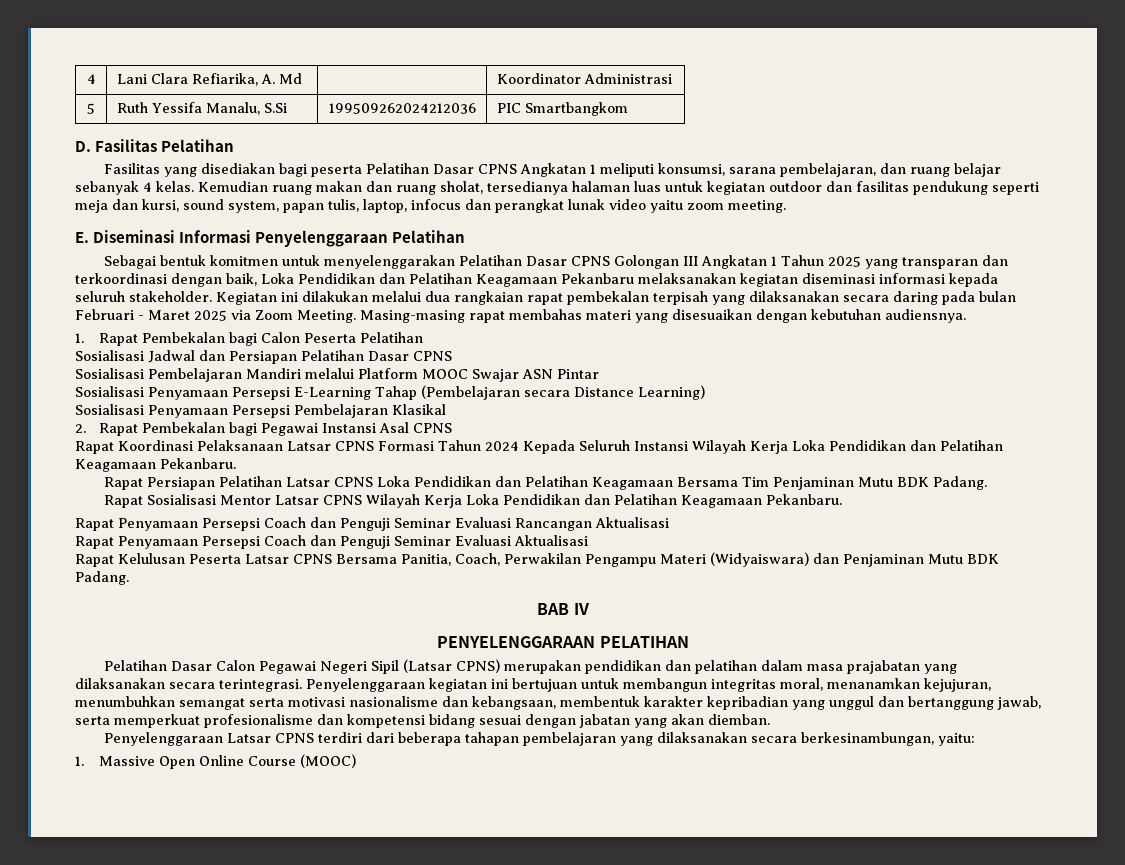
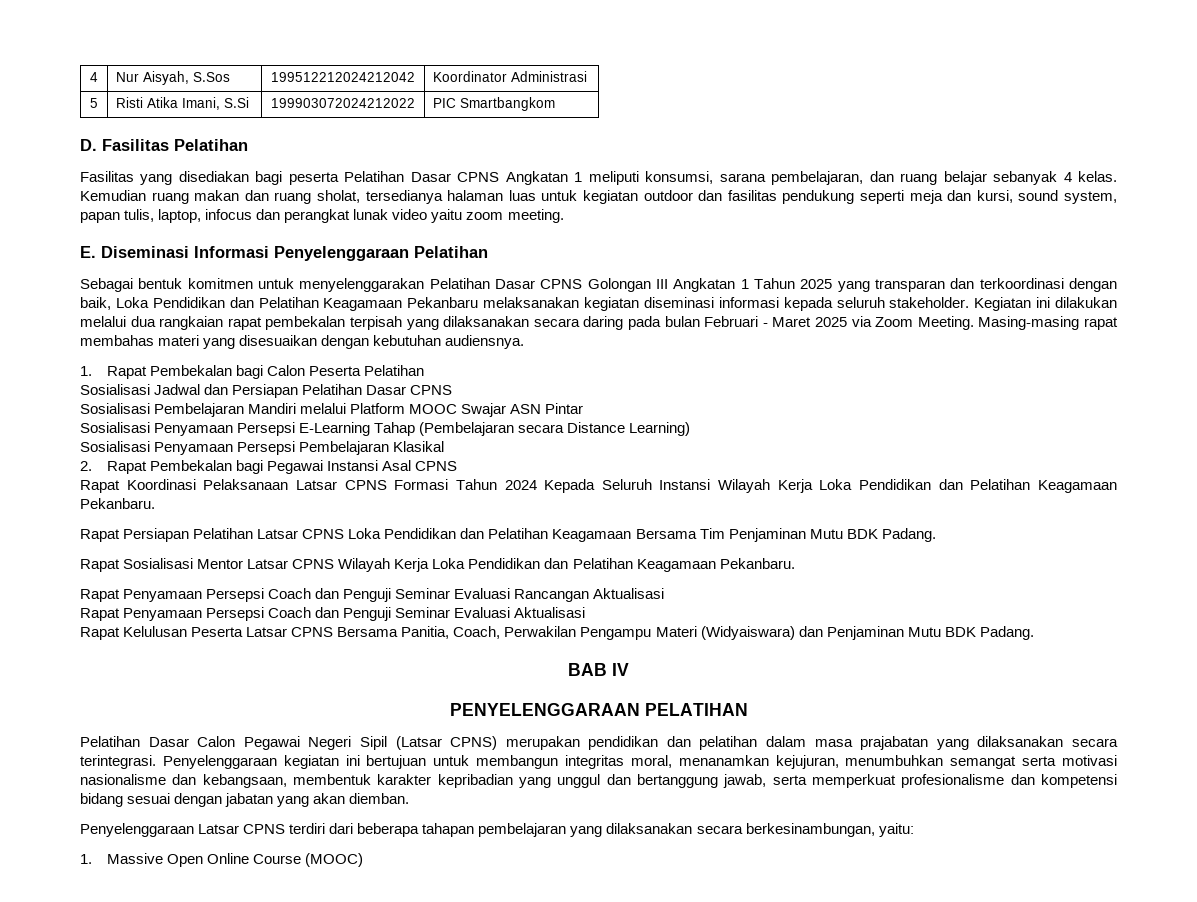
- 4 | Lani Clara Refiarika, A. Md | | Koordinator Administrasi
+ 4 | Nur Aisyah, S.Sos | 199512212024212042 | Koordinator Administrasi
- 5 | Ruth Yessifa Manalu, S.Si | 199509262024212036 | PIC Smartbangkom
+ 5 | Risti Atika Imani, S.Si | 199903072024212022 | PIC Smartbangkom

